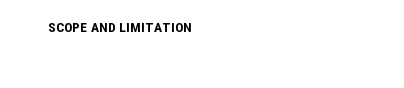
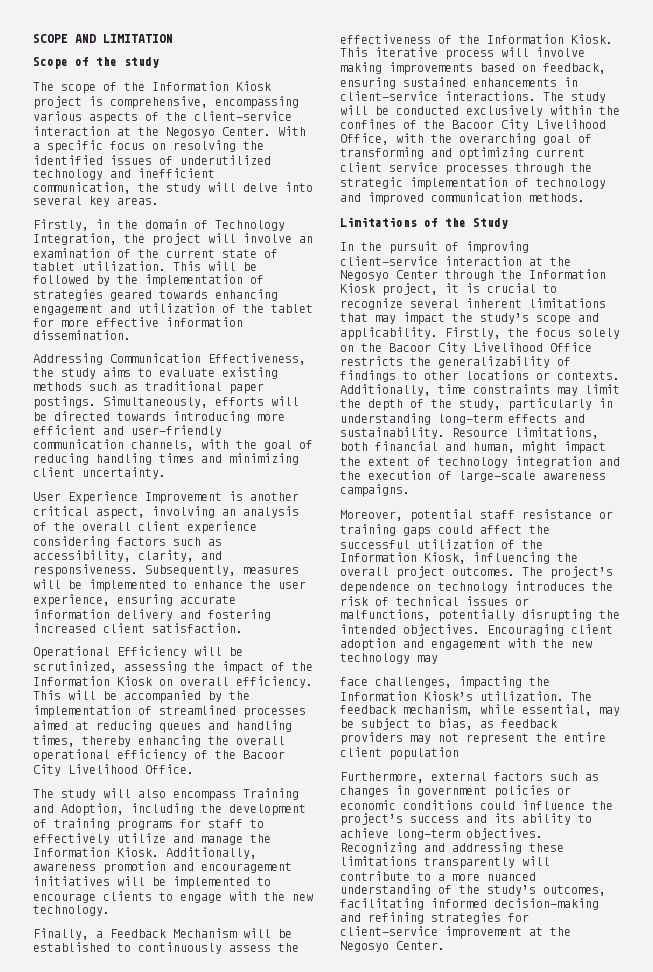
+ Scope of the study
+ The scope of the Information Kiosk project is comprehensive, encompassing various aspects of the client-service interaction at the Negosyo Center. With a specific focus on resolving the identified issues of underutilized technology and inefficient communication, the study will delve into several key areas.
+ Firstly, in the domain of Technology Integration, the project will involve an examination of the current state of tablet utilization. This will be followed by the implementation of strategies geared towards enhancing engagement and utilization of the tablet for more effective information dissemination.
+ Addressing Communication Effectiveness, the study aims to evaluate existing methods such as traditional paper postings. Simultaneously, efforts will be directed towards introducing more efficient and user-friendly communication channels, with the goal of reducing handling times and minimizing client uncertainty.
+ User Experience Improvement is another critical aspect, involving an analysis of the overall client experience considering factors such as accessibility, clarity, and responsiveness. Subsequently, measures will be implemented to enhance the user experience, ensuring accurate information delivery and fostering increased client satisfaction.
+ Operational Efficiency will be scrutinized, assessing the impact of the Information Kiosk on overall efficiency. This will be accompanied by the implementation of streamlined processes aimed at reducing queues and handling times, thereby enhancing the overall operational efficiency of the Bacoor City Livelihood Office.
+ The study will also encompass Training and Adoption, including the development of training programs for staff to effectively utilize and manage the Information Kiosk. Additionally, awareness promotion and encouragement initiatives will be implemented to encourage clients to engage with the new technology.
+ Finally, a Feedback Mechanism will be established to continuously assess the effectiveness of the Information Kiosk. This iterative process will involve making improvements based on feedback, ensuring sustained enhancements in client-service interactions. The study will be conducted exclusively within the confines of the Bacoor City Livelihood Office, with the overarching goal of transforming and optimizing current client service processes through the strategic implementation of technology and improved communication methods.
+ Limitations of the Study
+ In the pursuit of improving client-service interaction at the Negosyo Center through the Information Kiosk project, it is crucial to recognize several inherent limitations that may impact the study’s scope and applicability. Firstly, the focus solely on the Bacoor City Livelihood Office restricts the generalizability of findings to other locations or contexts. Additionally, time constraints may limit the depth of the study, particularly in understanding long-term effects and sustainability. Resource limitations, both financial and human, might impact the extent of technology integration and the execution of large-scale awareness campaigns.
+ Moreover, potential staff resistance or training gaps could affect the successful utilization of the Information Kiosk, influencing the overall project outcomes. The project’s dependence on technology introduces the risk of technical issues or malfunctions, potentially disrupting the intended objectives. Encouraging client adoption and engagement with the new technology may
+ face challenges, impacting the Information Kiosk’s utilization. The feedback mechanism, while essential, may be subject to bias, as feedback providers may not represent the entire client population
+ Furthermore, external factors such as changes in government policies or economic conditions could influence the project’s success and its ability to achieve long-term objectives. Recognizing and addressing these limitations transparently will contribute to a more nuanced understanding of the study’s outcomes, facilitating informed decision-making and refining strategies for client-service improvement at the Negosyo Center.

